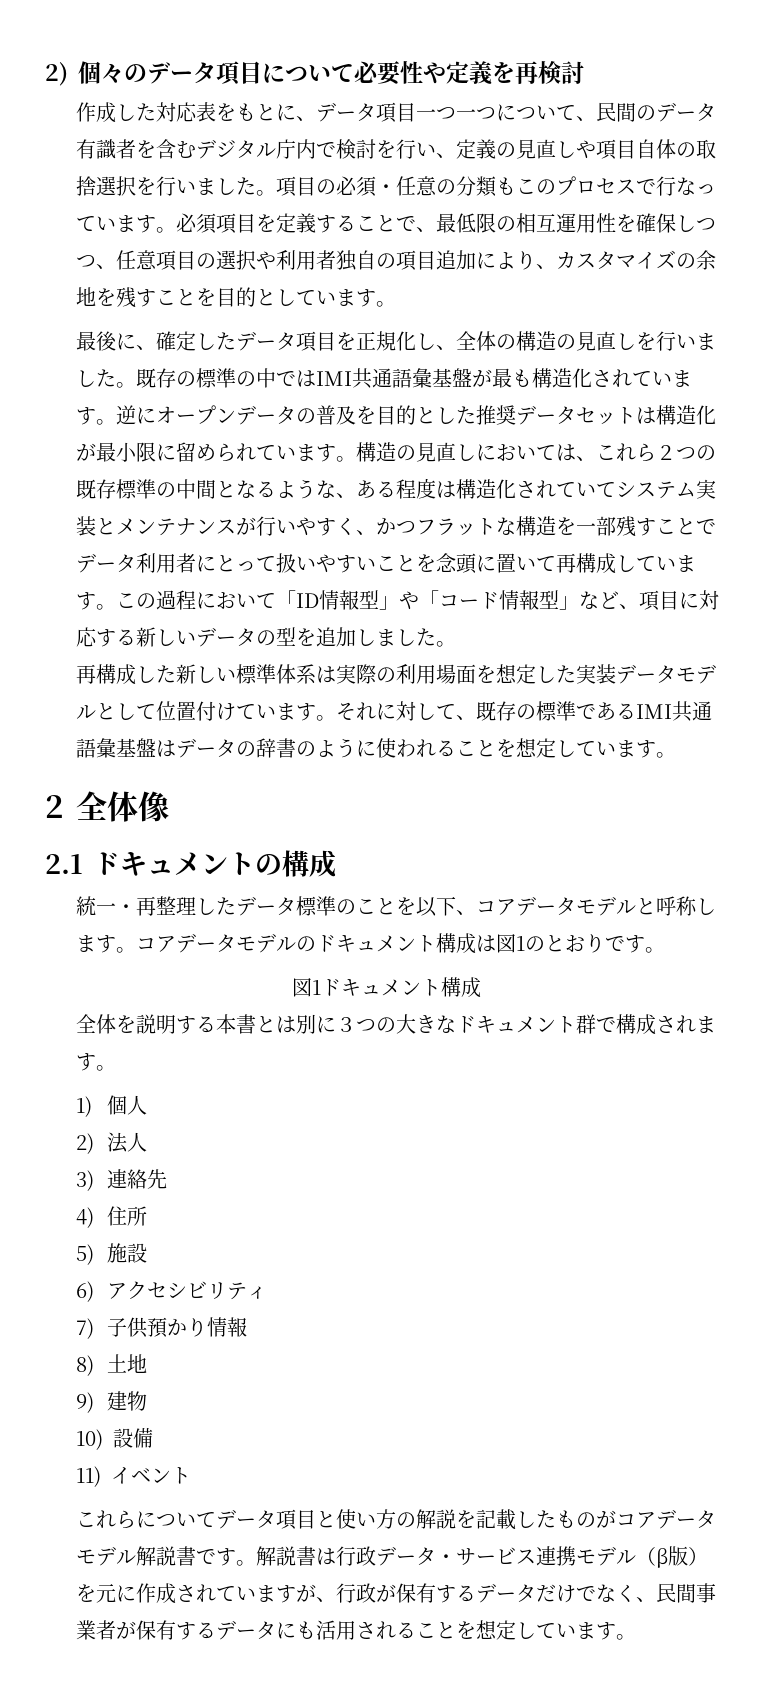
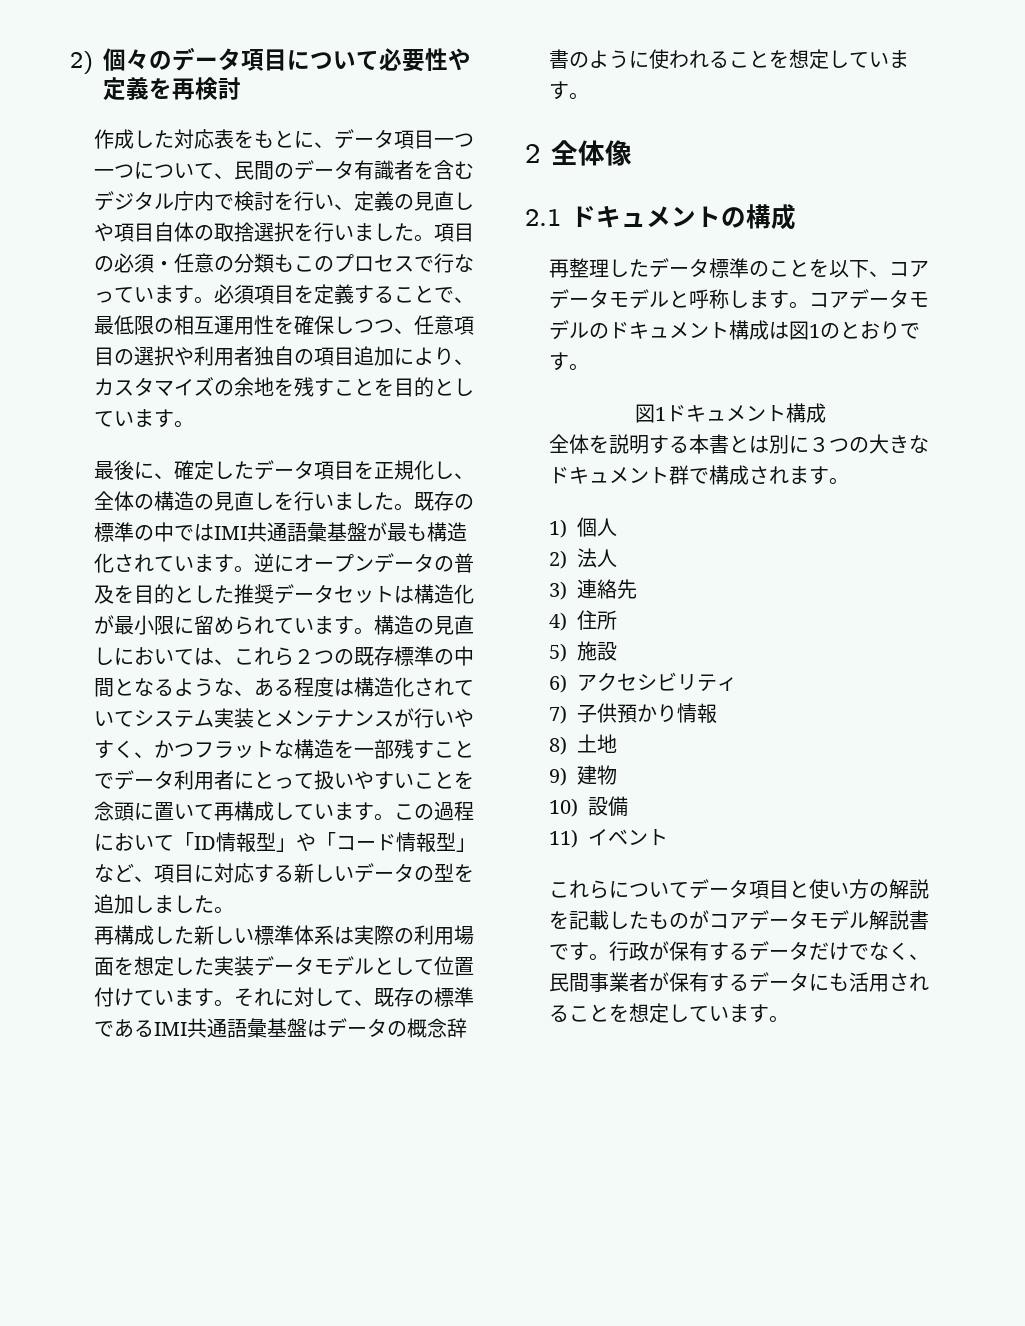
- それに対して、既存の標準であるIMI共通語彙基盤はデータの辞書のように使われることを想定しています。
+ それに対して、既存の標準であるIMI共通語彙基盤はデータの概念辞書のように使われることを想定しています。
- 統一・再整理したデータ標準のことを以下、コアデータモデルと呼称します。
+ 再整理したデータ標準のことを以下、コアデータモデルと呼称します。
- 解説書は行政データ・サービス連携モデル（β版）を元に作成されていますが、行政が保有するデータだけでなく、民間事業者が保有するデータにも活用されることを想定しています。
+ 行政が保有するデータだけでなく、民間事業者が保有するデータにも活用されることを想定しています。

